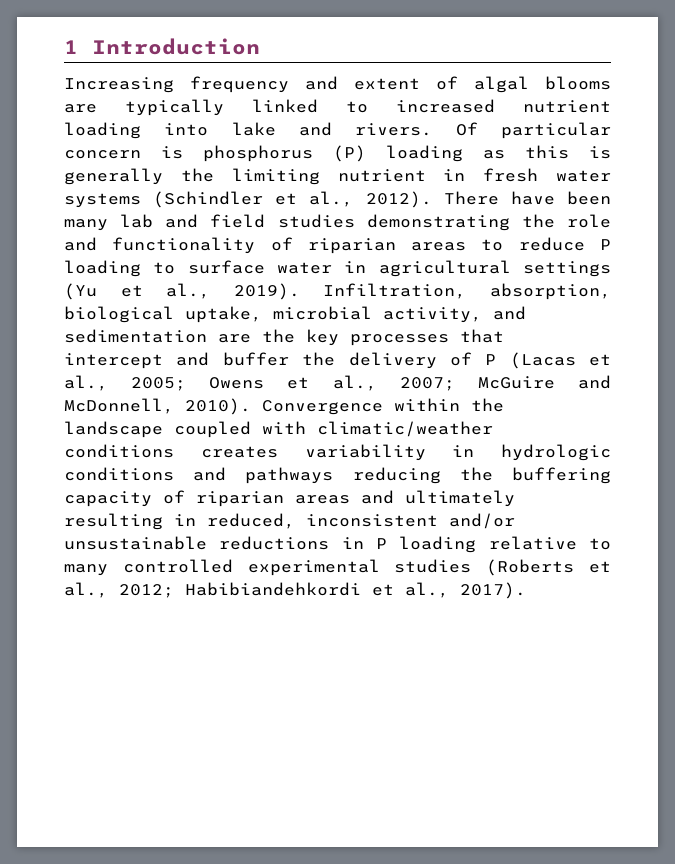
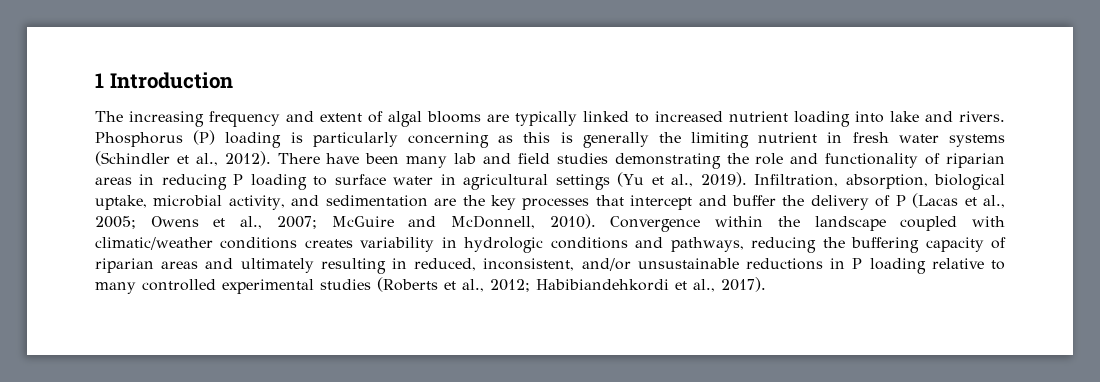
- Increasing frequency and extent of algal blooms are typically linked to increased nutrient loading into lake and rivers.
+ The increasing frequency and extent of algal blooms are typically linked to increased nutrient loading into lake and rivers.
- Of particular concern is phosphorus (P) loading as this is generally the limiting nutrient in fresh water systems (Schindler et al., 2012).
+ Phosphorus (P) loading is particularly concerning as this is generally the limiting nutrient in fresh water systems (Schindler et al., 2012).
- There have been many lab and field studies demonstrating the role and functionality of riparian areas to reduce P loading to surface water in agricultural settings (Yu et al., 2019).
+ There have been many lab and field studies demonstrating the role and functionality of riparian areas in reducing P loading to surface water in agricultural settings (Yu et al., 2019).
- Convergence within the landscape coupled with climatic/weather conditions creates variability in hydrologic conditions and pathways reducing the buffering capacity of riparian areas and ultimately resulting in reduced, inconsistent and/or unsustainable reductions in P loading relative to many controlled experimental studies (Roberts et al., 2012; Habibiandehkordi et al., 2017).
+ Convergence within the landscape coupled with climatic/weather conditions creates variability in hydrologic conditions and pathways, reducing the buffering capacity of riparian areas and ultimately resulting in reduced, inconsistent, and/or unsustainable reductions in P loading relative to many controlled experimental studies (Roberts et al., 2012; Habibiandehkordi et al., 2017).

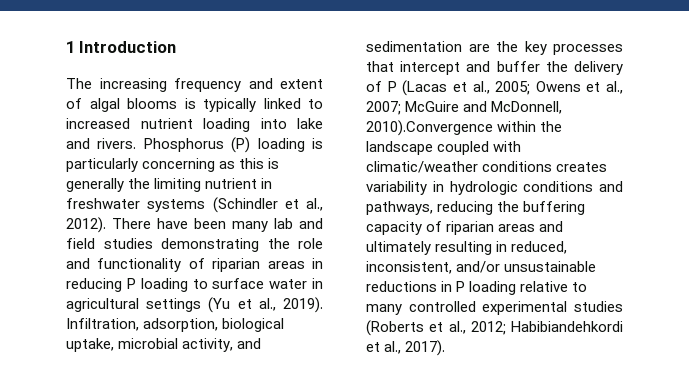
- The increasing frequency and extent of algal blooms are typically linked to increased nutrient loading into lake and rivers.
+ The increasing frequency and extent of algal blooms is typically linked to increased nutrient loading into lake and rivers.
- Phosphorus (P) loading is particularly concerning as this is generally the limiting nutrient in fresh water systems (Schindler et al., 2012).
+ Phosphorus (P) loading is particularly concerning as this is generally the limiting nutrient in freshwater systems (Schindler et al., 2012).
- Infiltration, absorption, biological uptake, microbial activity, and sedimentation are the key processes that intercept and buffer the delivery of P (Lacas et al., 2005;
+ Infiltration, adsorption, biological uptake, microbial activity, and sedimentation are the key processes that intercept and buffer the delivery of P (Lacas et al., 2005;
- McGuire and McDonnell, 2010). Convergence within the landscape coupled with climatic/weather conditions creates variability in hydrologic conditions and pathways, reducing the buffering capacity of riparian areas and ultimately resulting in reduced, inconsistent, and/or unsustainable reductions in P loading relative to many controlled experimental studies (Roberts et al., 2012;
+ McGuire and McDonnell, 2010).Convergence within the landscape coupled with climatic/weather conditions creates variability in hydrologic conditions and pathways, reducing the buffering capacity of riparian areas and ultimately resulting in reduced, inconsistent, and/or unsustainable reductions in P loading relative to many controlled experimental studies (Roberts et al., 2012;

